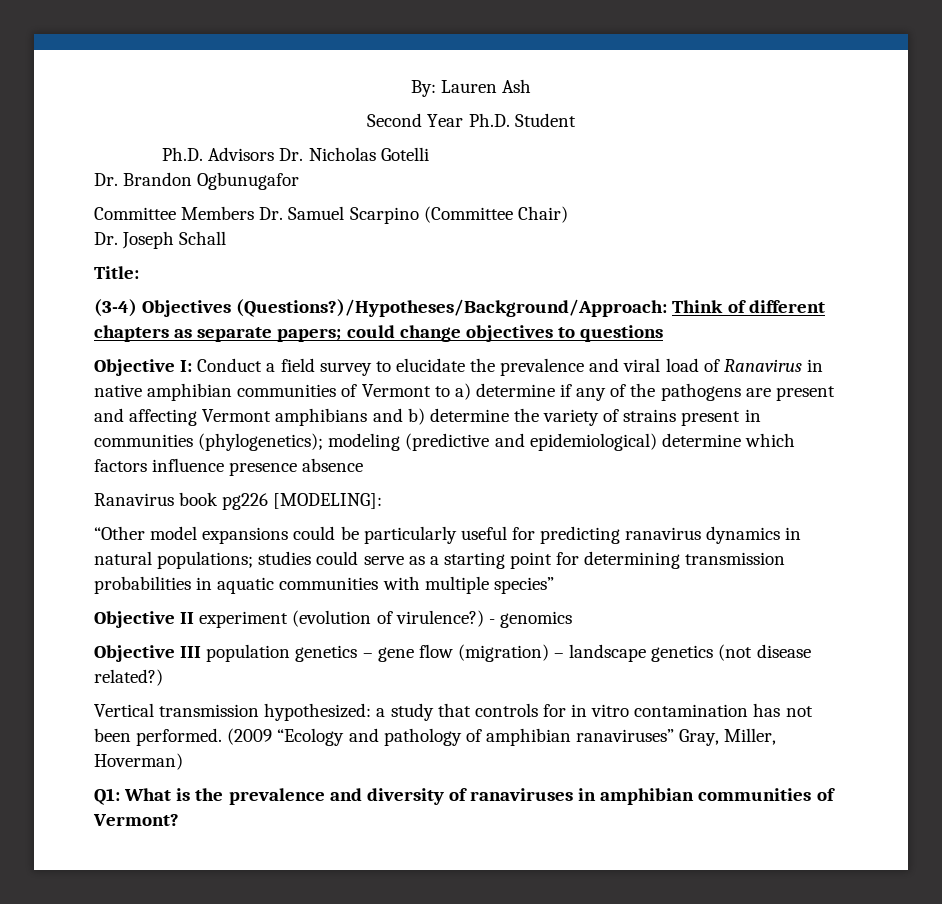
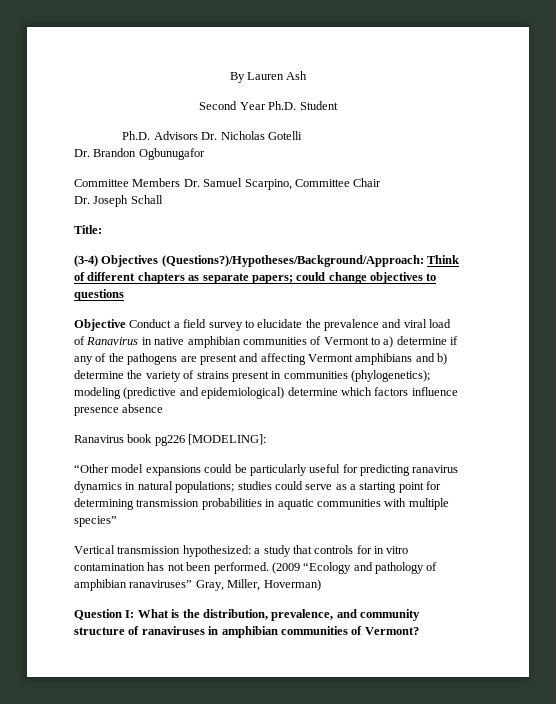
- By: Lauren Ash
+ By Lauren Ash
- Committee Members Dr. Samuel Scarpino (Committee Chair)
+ Committee Members Dr. Samuel Scarpino, Committee Chair
- Objective I: Conduct a field survey to elucidate the prevalence and viral load of Ranavirus in native amphibian communities of Vermont to a) determine if any of the pathogens are present and affecting Vermont amphibians and b) determine the variety of strains present in communities (phylogenetics); modeling (predictive and epidemiological) determine which factors influence presence absence
+ Objective Conduct a field survey to elucidate the prevalence and viral load of Ranavirus in native amphibian communities of Vermont to a) determine if any of the pathogens are present and affecting Vermont amphibians and b) determine the variety of strains present in communities (phylogenetics); modeling (predictive and epidemiological) determine which factors influence presence absence
- Objective II experiment (evolution of virulence?) - genomics
- Objective III population genetics – gene flow (migration) – landscape genetics (not disease related?)
- Q1: What is the prevalence and diversity of ranaviruses in amphibian communities of Vermont?
+ Question I: What is the distribution, prevalence, and community structure of ranaviruses in amphibian communities of Vermont?

